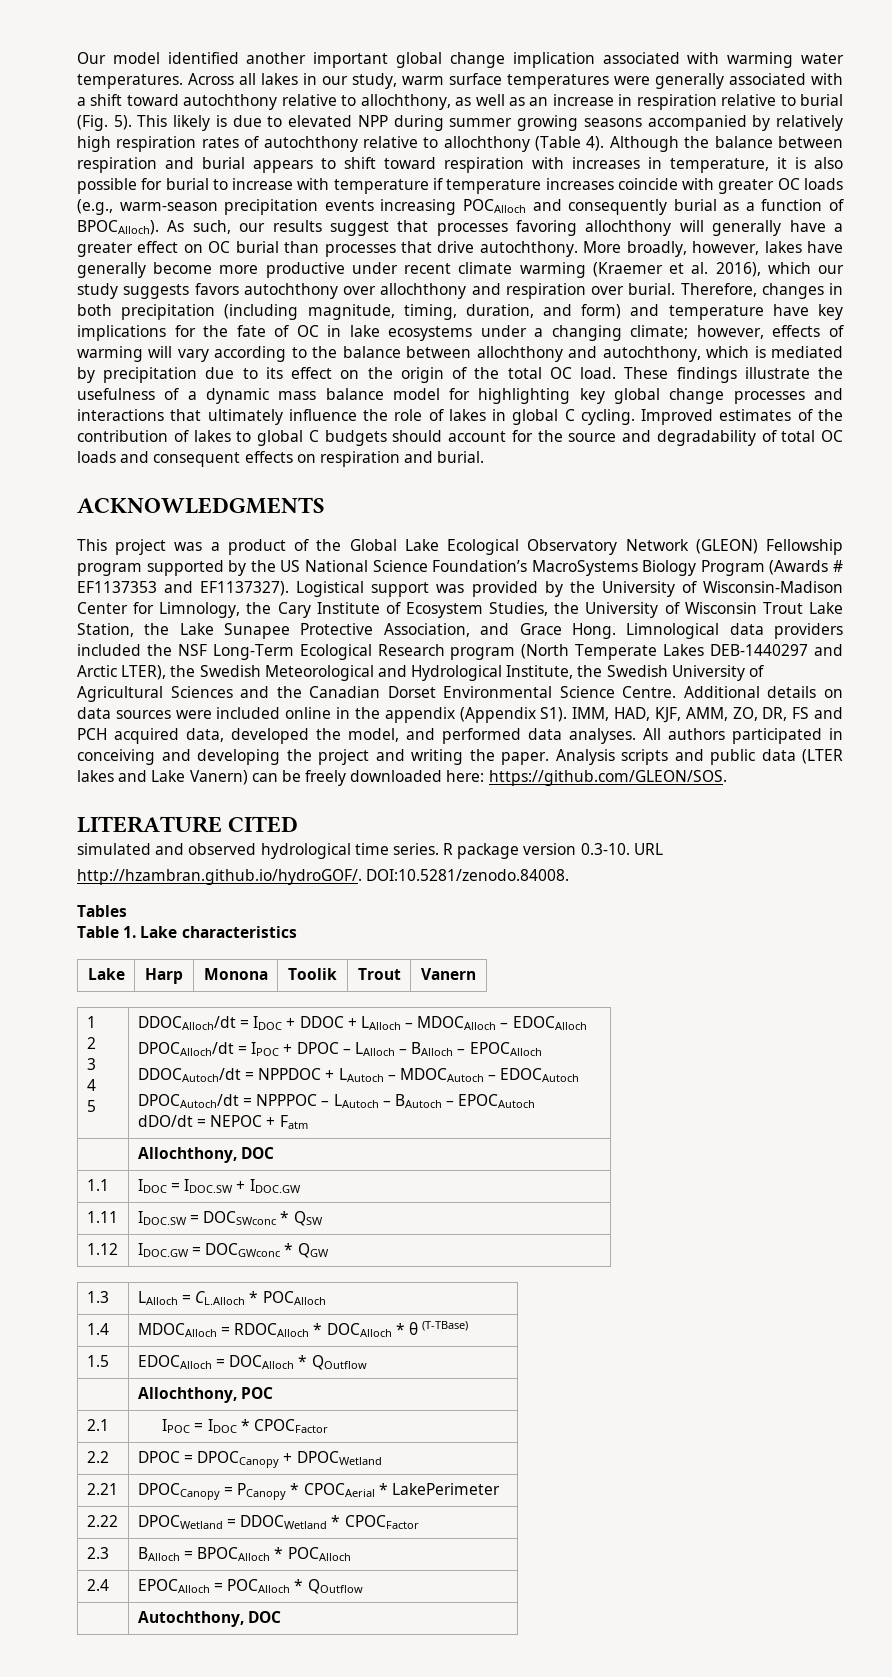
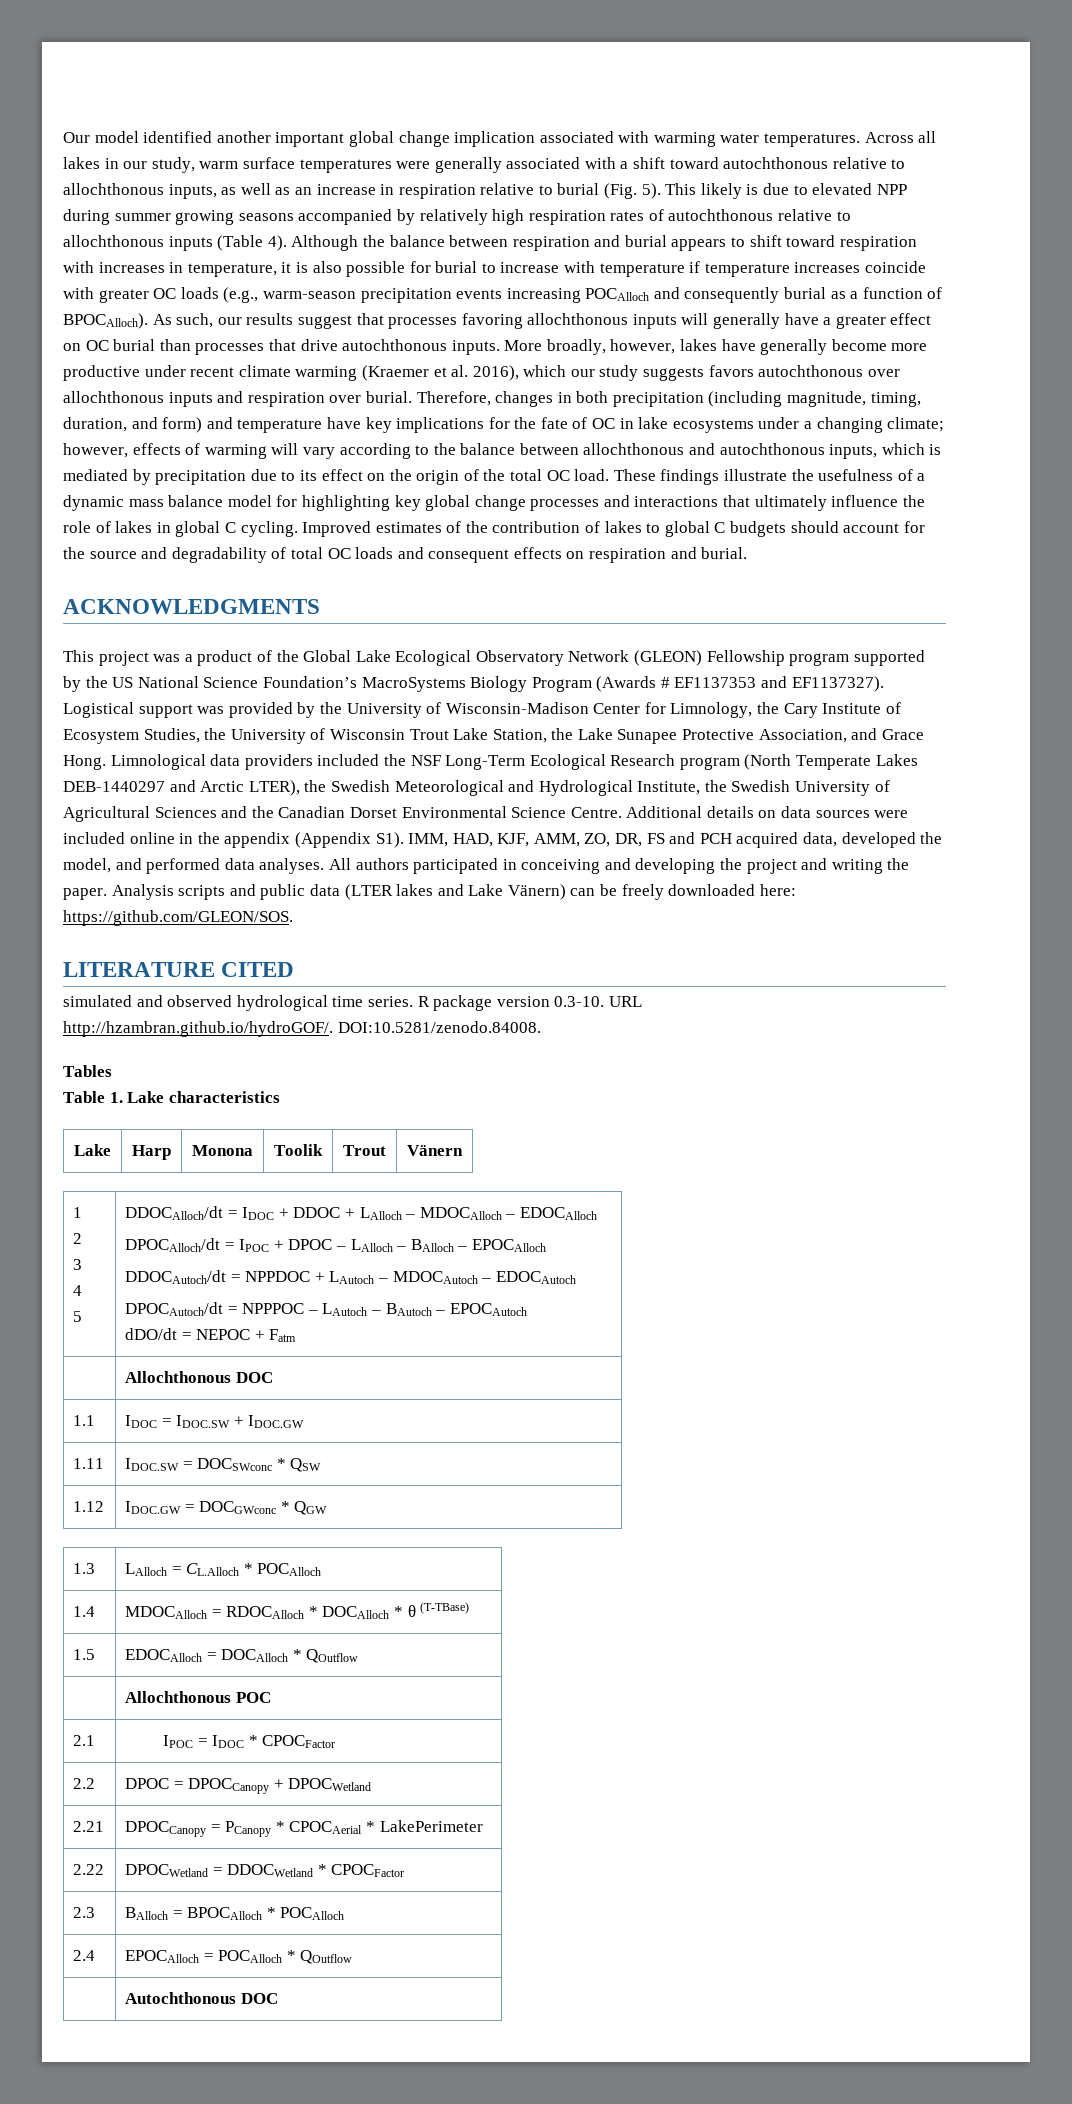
- Across all lakes in our study, warm surface temperatures were generally associated with a shift toward autochthony relative to allochthony, as well as an increase in respiration relative to burial (Fig. 5).
+ Across all lakes in our study, warm surface temperatures were generally associated with a shift toward autochthonous relative to allochthonous inputs, as well as an increase in respiration relative to burial (Fig. 5).
- This likely is due to elevated NPP during summer growing seasons accompanied by relatively high respiration rates of autochthony relative to allochthony (Table 4).
+ This likely is due to elevated NPP during summer growing seasons accompanied by relatively high respiration rates of autochthonous relative to allochthonous inputs (Table 4).
- As such, our results suggest that processes favoring allochthony will generally have a greater effect on OC burial than processes that drive autochthony.
+ As such, our results suggest that processes favoring allochthonous inputs will generally have a greater effect on OC burial than processes that drive autochthonous inputs.
- More broadly, however, lakes have generally become more productive under recent climate warming (Kraemer et al. 2016), which our study suggests favors autochthony over allochthony and respiration over burial.
+ More broadly, however, lakes have generally become more productive under recent climate warming (Kraemer et al. 2016), which our study suggests favors autochthonous over allochthonous inputs and respiration over burial.
- Therefore, changes in both precipitation (including magnitude, timing, duration, and form) and temperature have key implications for the fate of OC in lake ecosystems under a changing climate; however, effects of warming will vary according to the balance between allochthony and autochthony, which is mediated by precipitation due to its effect on the origin of the total OC load.
+ Therefore, changes in both precipitation (including magnitude, timing, duration, and form) and temperature have key implications for the fate of OC in lake ecosystems under a changing climate; however, effects of warming will vary according to the balance between allochthonous and autochthonous inputs, which is mediated by precipitation due to its effect on the origin of the total OC load.
- Analysis scripts and public data (LTER lakes and Lake Vanern) can be freely downloaded here: https://github.com/GLEON/SOS.
+ Analysis scripts and public data (LTER lakes and Lake Vänern) can be freely downloaded here: https://github.com/GLEON/SOS.
- Lake | Harp | Monona | Toolik | Trout | Vanern
+ Lake | Harp | Monona | Toolik | Trout | Vänern
- | Allochthony, DOC
+ | Allochthonous DOC
- | Allochthony, POC
+ | Allochthonous POC
- | Autochthony, DOC
+ | Autochthonous DOC

